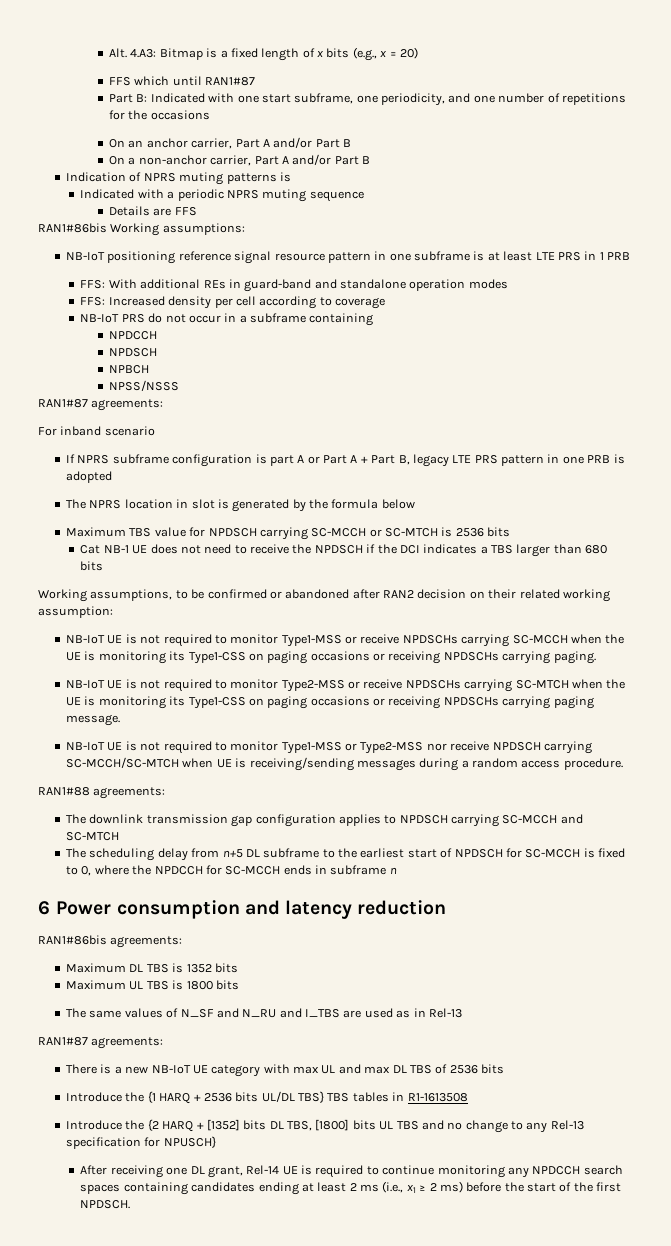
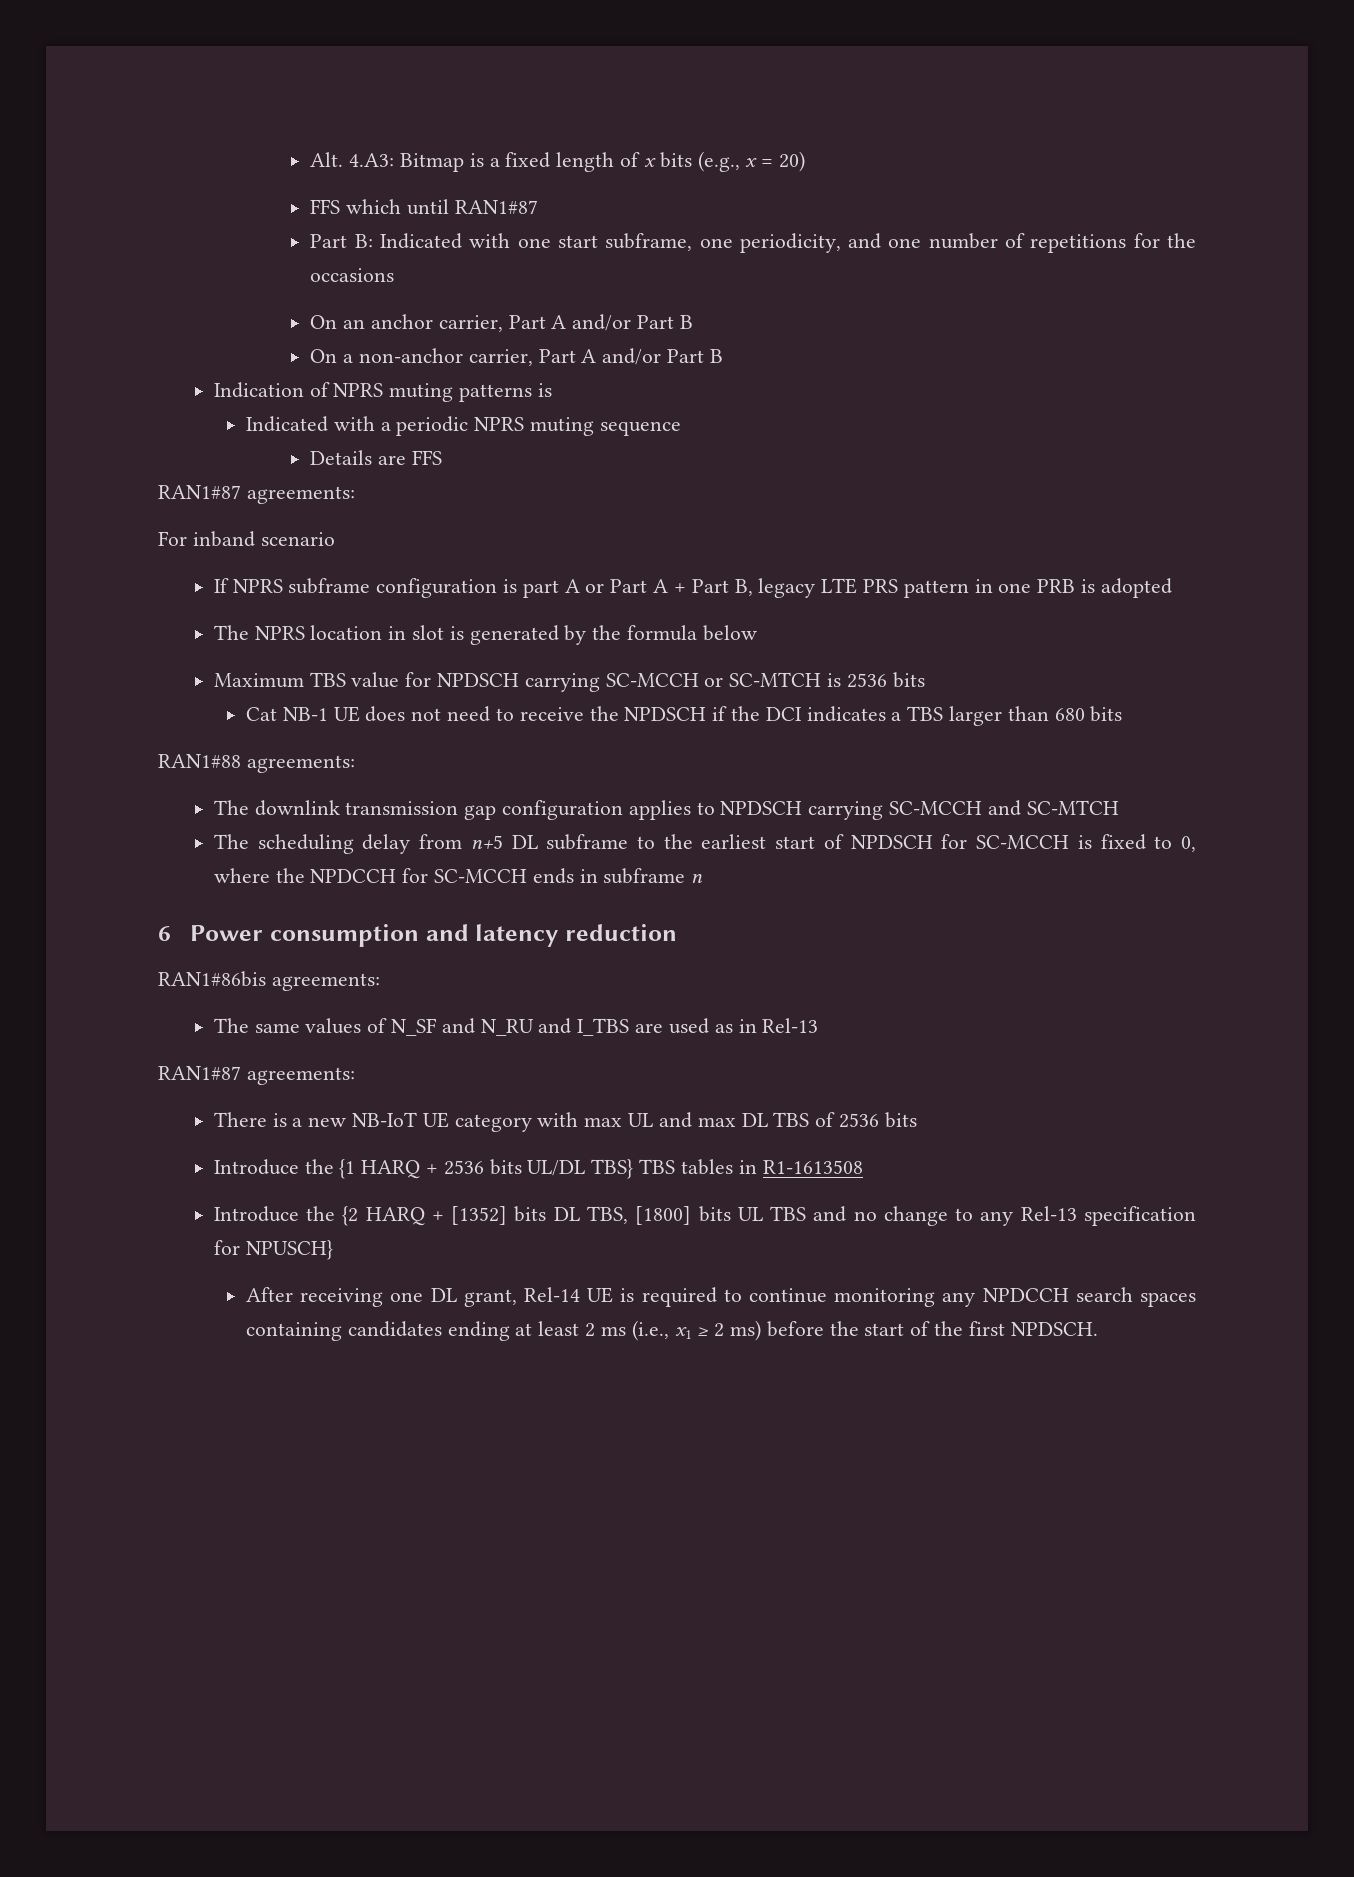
- RAN1#86bis Working assumptions:
- NB-IoT positioning reference signal resource pattern in one subframe is at least LTE PRS in 1 PRB
- FFS: With additional REs in guard-band and standalone operation modes
- FFS: Increased density per cell according to coverage
- NB-IoT PRS do not occur in a subframe containing
- NPDCCH
- NPDSCH
- NPBCH
- NPSS/NSSS
- Working assumptions, to be confirmed or abandoned after RAN2 decision on their related working assumption:
- NB-IoT UE is not required to monitor Type1-MSS or receive NPDSCHs carrying SC-MCCH when the UE is monitoring its Type1-CSS on paging occasions or receiving NPDSCHs carrying paging.
- NB-IoT UE is not required to monitor Type2-MSS or receive NPDSCHs carrying SC-MTCH when the UE is monitoring its Type1-CSS on paging occasions or receiving NPDSCHs carrying paging message.
- NB-IoT UE is not required to monitor Type1-MSS or Type2-MSS nor receive NPDSCH carrying SC-MCCH/SC-MTCH when UE is receiving/sending messages during a random access procedure.
- Maximum DL TBS is 1352 bits
- Maximum UL TBS is 1800 bits

